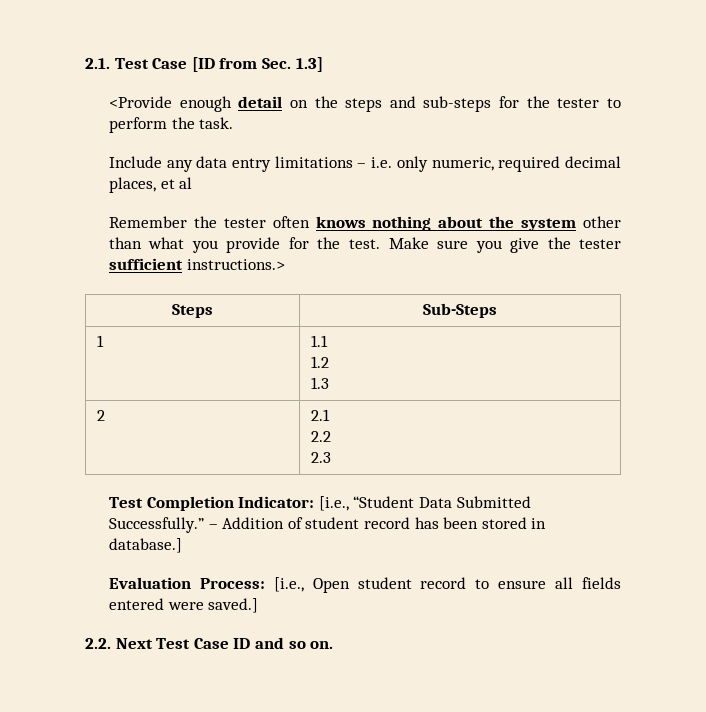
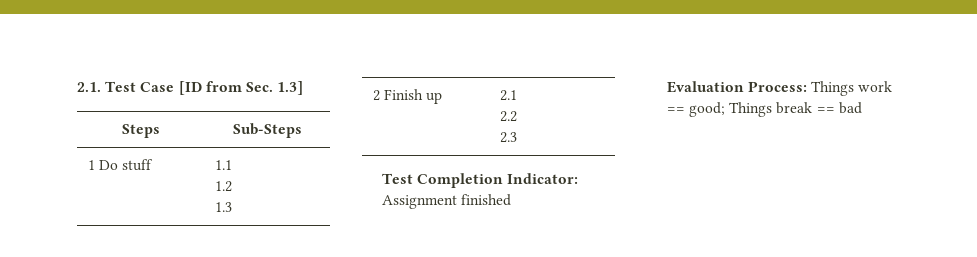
- <Provide enough detail on the steps and sub-steps for the tester to perform the task.
- Include any data entry limitations – i.e. only numeric, required decimal places, et al
- Remember the tester often knows nothing about the system other than what you provide for the test. Make sure you give the tester sufficient instructions.>
- 1 | 1.1
+ 1 Do stuff | 1.1
- 2 | 2.1
+ 2 Finish up | 2.1
- Test Completion Indicator: [i.e., “Student Data Submitted Successfully.” – Addition of student record has been stored in database.]
- Evaluation Process: [i.e., Open student record to ensure all fields entered were saved.]
- 2.2. Next Test Case ID and so on.
+ Test Completion Indicator: Assignment finished
+ Evaluation Process: Things work == good; Things break == bad

